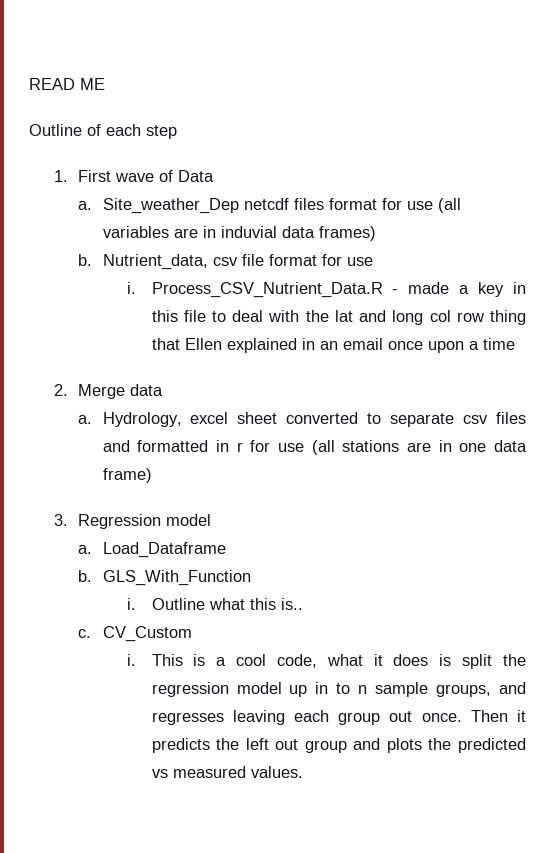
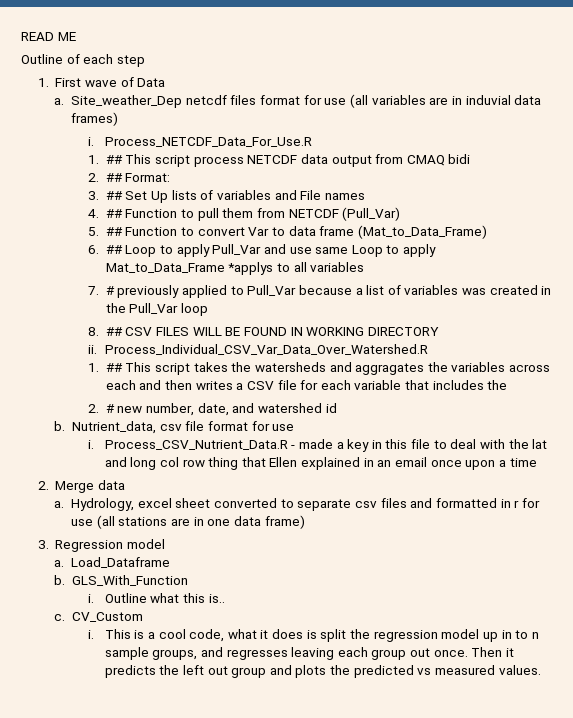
+ i. Process_NETCDF_Data_For_Use.R
+ 1. ## This script process NETCDF data output from CMAQ bidi
+ 2. ## Format:
+ 3. ## Set Up lists of variables and File names
+ 4. ## Function to pull them from NETCDF (Pull_Var)
+ 5. ## Function to convert Var to data frame (Mat_to_Data_Frame)
+ 6. ## Loop to apply Pull_Var and use same Loop to apply Mat_to_Data_Frame *applys to all variables
+ 7. # previously applied to Pull_Var because a list of variables was created in the Pull_Var loop
+ 8. ## CSV FILES WILL BE FOUND IN WORKING DIRECTORY
+ ii. Process_Individual_CSV_Var_Data_Over_Watershed.R
+ 1. ## This script takes the watersheds and aggragates the variables across each and then writes a CSV file for each variable that includes the
+ 2. # new number, date, and watershed id

